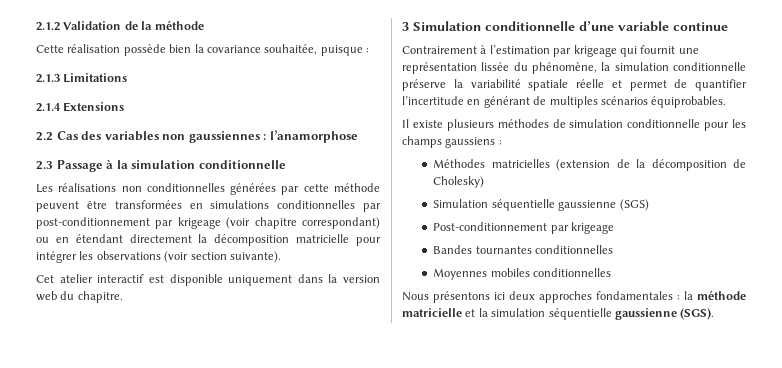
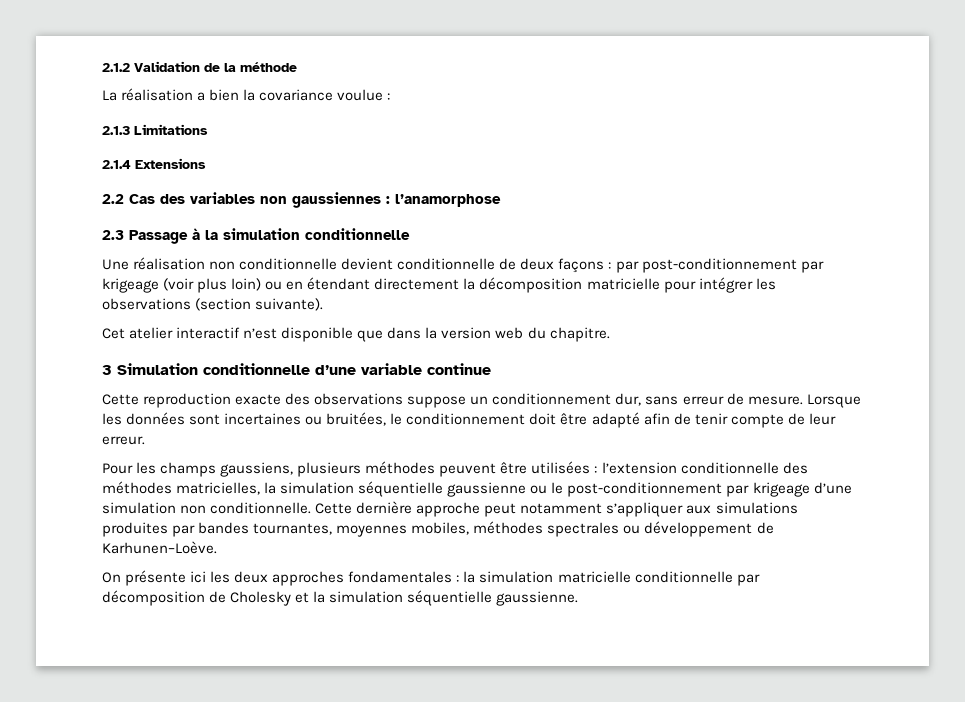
- Cette réalisation possède bien la covariance souhaitée, puisque :
+ La réalisation a bien la covariance voulue :
- Les réalisations non conditionnelles générées par cette méthode peuvent être transformées en simulations conditionnelles par post-conditionnement par krigeage (voir chapitre correspondant) ou en étendant directement la décomposition matricielle pour intégrer les observations (voir section suivante).
+ Une réalisation non conditionnelle devient conditionnelle de deux façons : par post-conditionnement par krigeage (voir plus loin) ou en étendant directement la décomposition matricielle pour intégrer les observations (section suivante).
- Cet atelier interactif est disponible uniquement dans la version web du chapitre.
+ Cet atelier interactif n’est disponible que dans la version web du chapitre.
- Contrairement à l’estimation par krigeage qui fournit une représentation lissée du phénomène, la simulation conditionnelle préserve la variabilité spatiale réelle et permet de quantifier l’incertitude en générant de multiples scénarios équiprobables.
- Il existe plusieurs méthodes de simulation conditionnelle pour les champs gaussiens :
- Méthodes matricielles (extension de la décomposition de Cholesky)
- Simulation séquentielle gaussienne (SGS)
- Post-conditionnement par krigeage
- Bandes tournantes conditionnelles
- Moyennes mobiles conditionnelles
- Nous présentons ici deux approches fondamentales : la méthode matricielle et la simulation séquentielle gaussienne (SGS).
+ Cette reproduction exacte des observations suppose un conditionnement dur, sans erreur de mesure. Lorsque les données sont incertaines ou bruitées, le conditionnement doit être adapté afin de tenir compte de leur erreur.
+ Pour les champs gaussiens, plusieurs méthodes peuvent être utilisées : l’extension conditionnelle des méthodes matricielles, la simulation séquentielle gaussienne ou le post-conditionnement par krigeage d’une simulation non conditionnelle. Cette dernière approche peut notamment s’appliquer aux simulations produites par bandes tournantes, moyennes mobiles, méthodes spectrales ou développement de Karhunen–Loève.
+ On présente ici les deux approches fondamentales : la simulation matricielle conditionnelle par décomposition de Cholesky et la simulation séquentielle gaussienne.

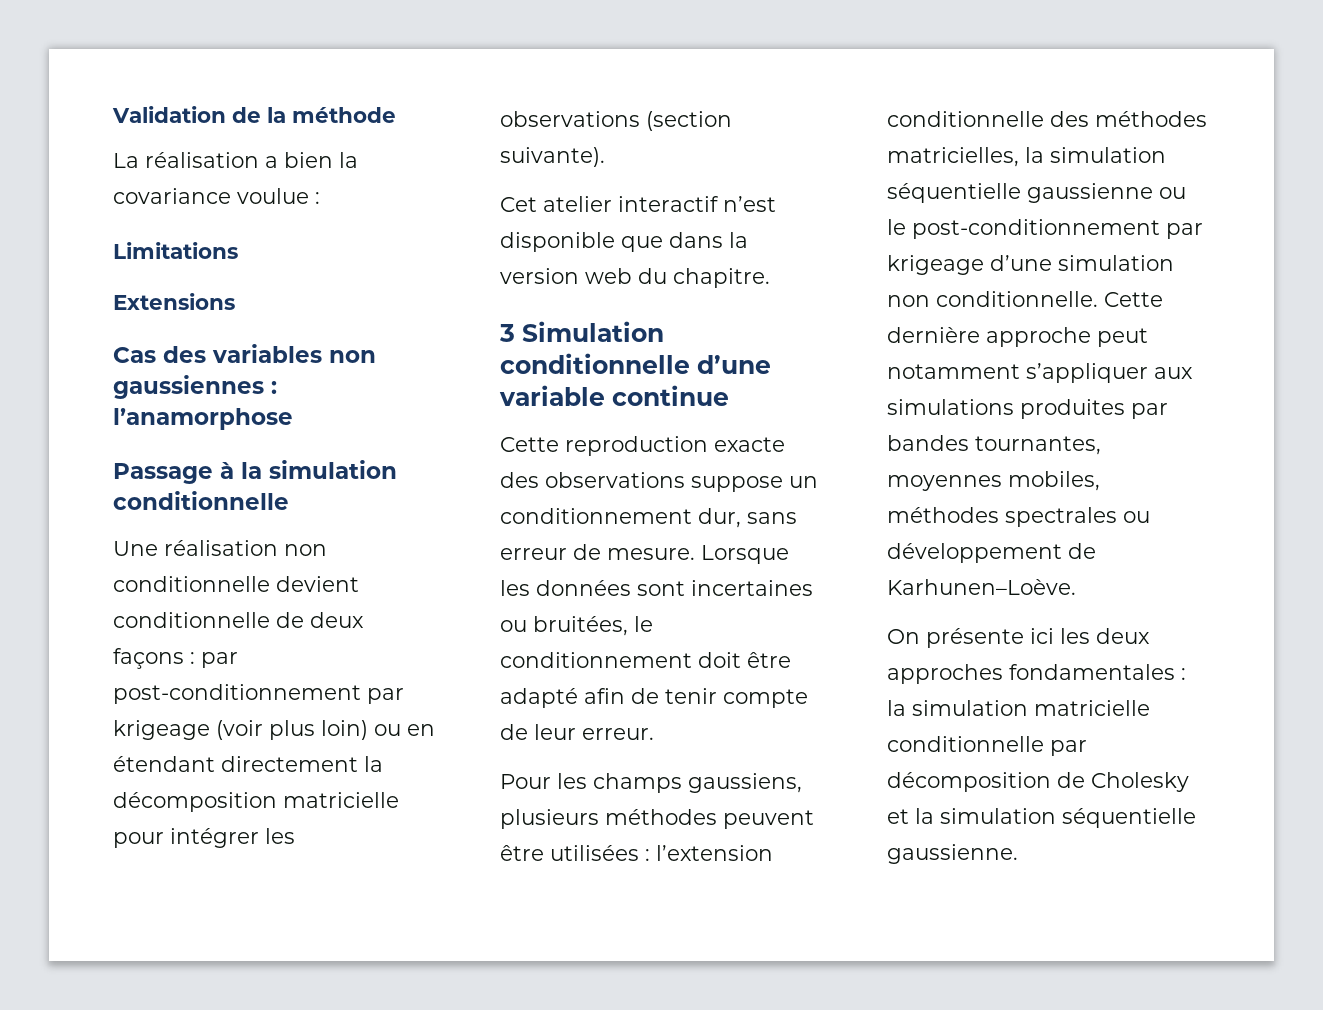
- 2.1.2 Validation de la méthode
+ Validation de la méthode
- 2.1.3 Limitations
+ Limitations
- 2.1.4 Extensions
+ Extensions
- 2.2 Cas des variables non gaussiennes : l’anamorphose
+ Cas des variables non gaussiennes : l’anamorphose
- 2.3 Passage à la simulation conditionnelle
+ Passage à la simulation conditionnelle

